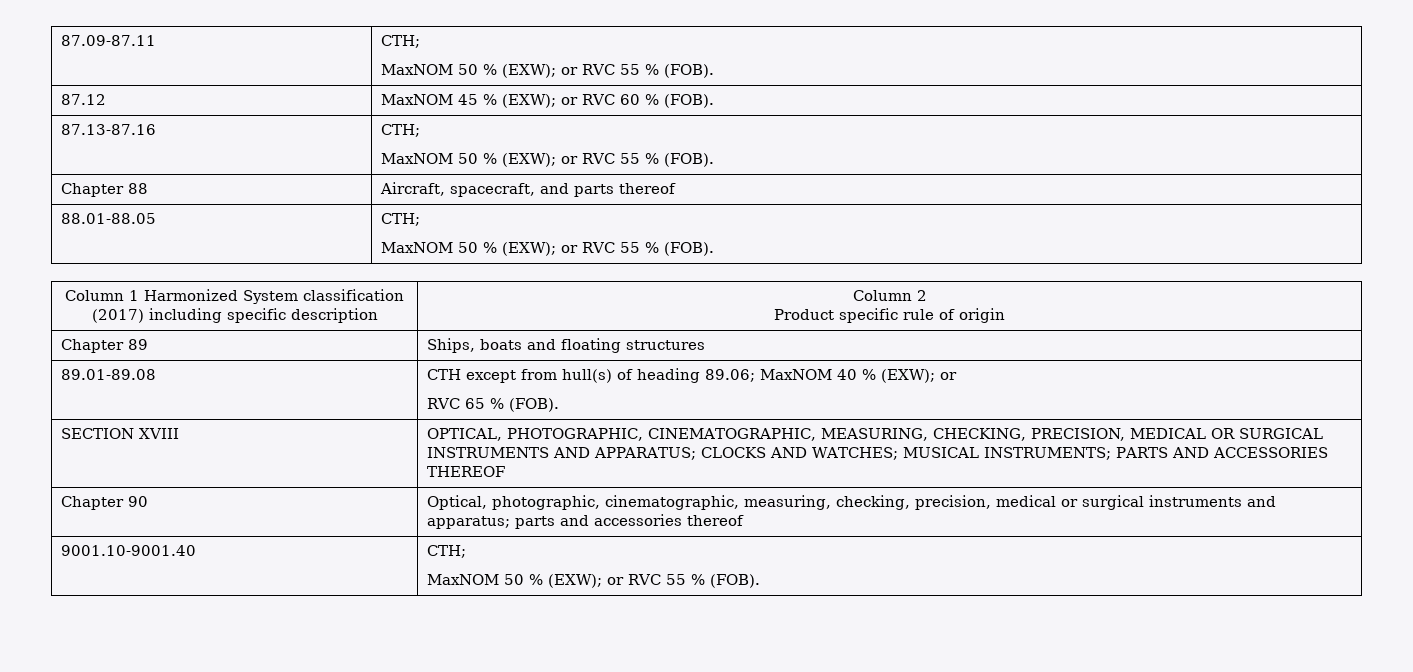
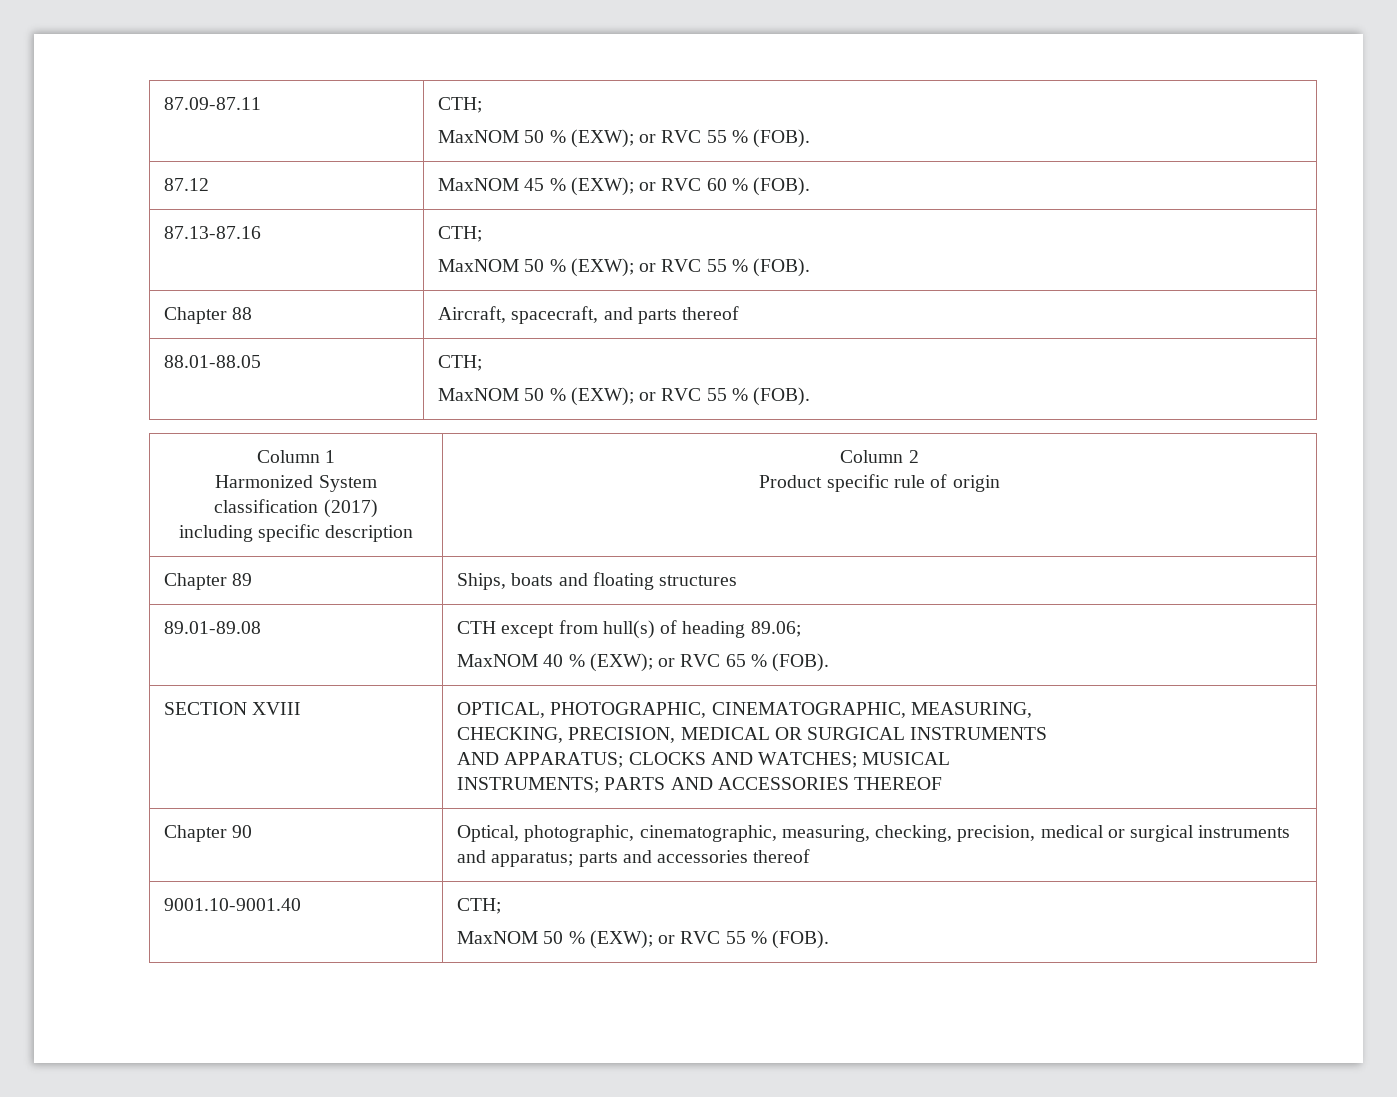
- Column 1 Harmonized System classification (2017) including specific description | Column 2
+ Column 1
+ Harmonized System classification (2017)
+ including specific description | Column 2
- 89.01-89.08 | CTH except from hull(s) of heading 89.06; MaxNOM 40 % (EXW); or
- RVC 65 % (FOB).
+ 89.01-89.08 | CTH except from hull(s) of heading 89.06;
+ MaxNOM 40 % (EXW); or RVC 65 % (FOB).
- SECTION XVIII | OPTICAL, PHOTOGRAPHIC, CINEMATOGRAPHIC, MEASURING, CHECKING, PRECISION, MEDICAL OR SURGICAL INSTRUMENTS AND APPARATUS; CLOCKS AND WATCHES; MUSICAL INSTRUMENTS; PARTS AND ACCESSORIES THEREOF
+ SECTION XVIII | OPTICAL, PHOTOGRAPHIC, CINEMATOGRAPHIC, MEASURING,
+ CHECKING, PRECISION, MEDICAL OR SURGICAL INSTRUMENTS
+ AND APPARATUS; CLOCKS AND WATCHES; MUSICAL
+ INSTRUMENTS; PARTS AND ACCESSORIES THEREOF

